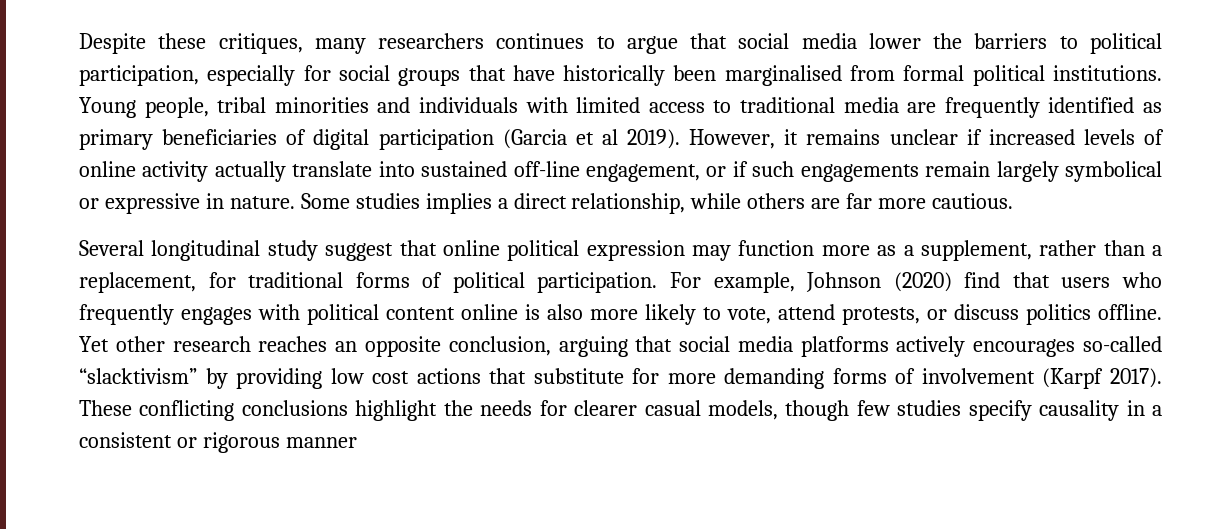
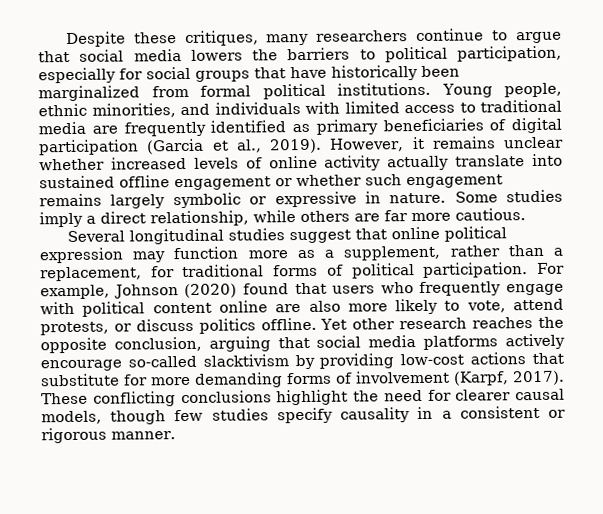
- Despite these critiques, many researchers continues to argue that social media lower the barriers to political participation, especially for social groups that have historically been marginalised from formal political institutions.
+ Despite these critiques, many researchers continue to argue that social media lowers the barriers to political participation, especially for social groups that have historically been marginalized from formal political institutions.
- Young people, tribal minorities and individuals with limited access to traditional media are frequently identified as primary beneficiaries of digital participation (Garcia et al 2019).
+ Young people, ethnic minorities, and individuals with limited access to traditional media are frequently identified as primary beneficiaries of digital participation (Garcia et al., 2019).
- However, it remains unclear if increased levels of online activity actually translate into sustained off-line engagement, or if such engagements remain largely symbolical or expressive in nature.
+ However, it remains unclear whether increased levels of online activity actually translate into sustained offline engagement or whether such engagement remains largely symbolic or expressive in nature.
- Some studies implies a direct relationship, while others are far more cautious.
+ Some studies imply a direct relationship, while others are far more cautious.
- Several longitudinal study suggest that online political expression may function more as a supplement, rather than a replacement, for traditional forms of political participation.
+ Several longitudinal studies suggest that online political expression may function more as a supplement, rather than a replacement, for traditional forms of political participation.
- For example, Johnson (2020) find that users who frequently engages with political content online is also more likely to vote, attend protests, or discuss politics offline.
+ For example, Johnson (2020) found that users who frequently engage with political content online are also more likely to vote, attend protests, or discuss politics offline.
- Yet other research reaches an opposite conclusion, arguing that social media platforms actively encourages so-called “slacktivism” by providing low cost actions that substitute for more demanding forms of involvement (Karpf 2017).
+ Yet other research reaches the opposite conclusion, arguing that social media platforms actively encourage so-called slacktivism by providing low-cost actions that substitute for more demanding forms of involvement (Karpf, 2017).
- These conflicting conclusions highlight the needs for clearer casual models, though few studies specify causality in a consistent or rigorous manner
+ These conflicting conclusions highlight the need for clearer causal models, though few studies specify causality in a consistent or rigorous manner.

